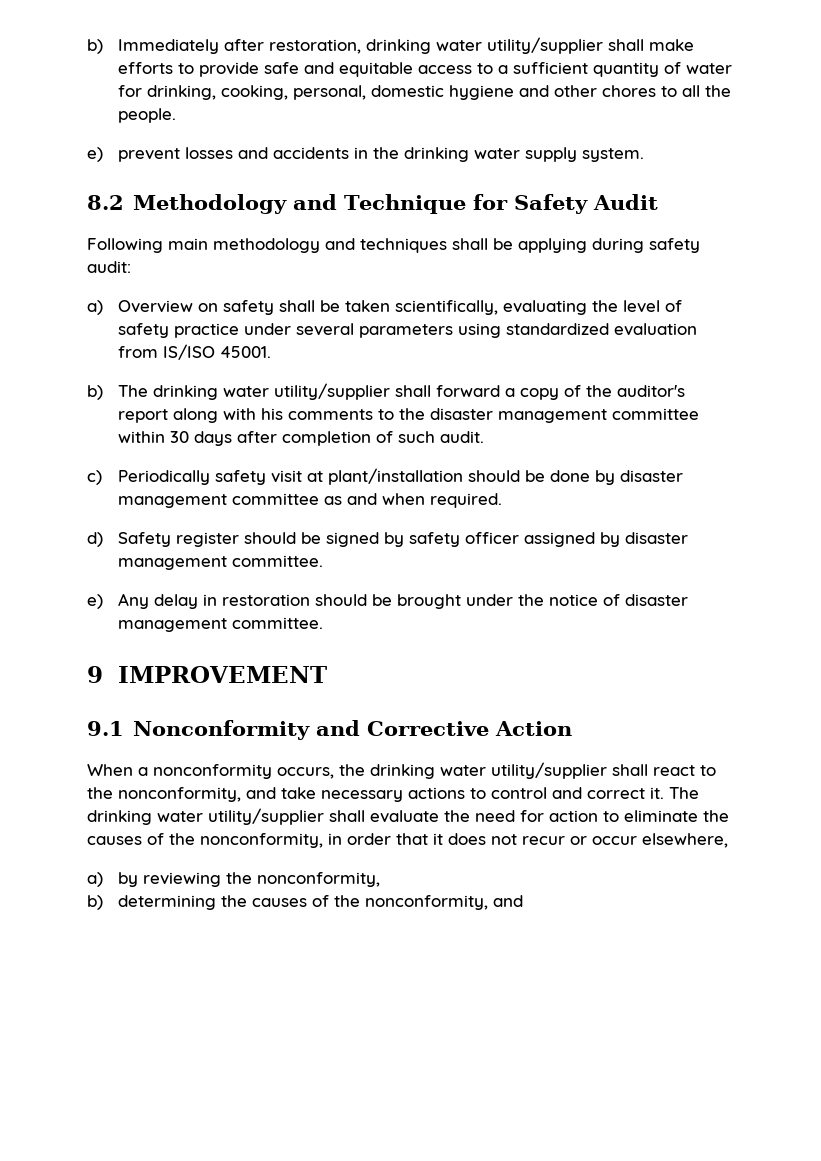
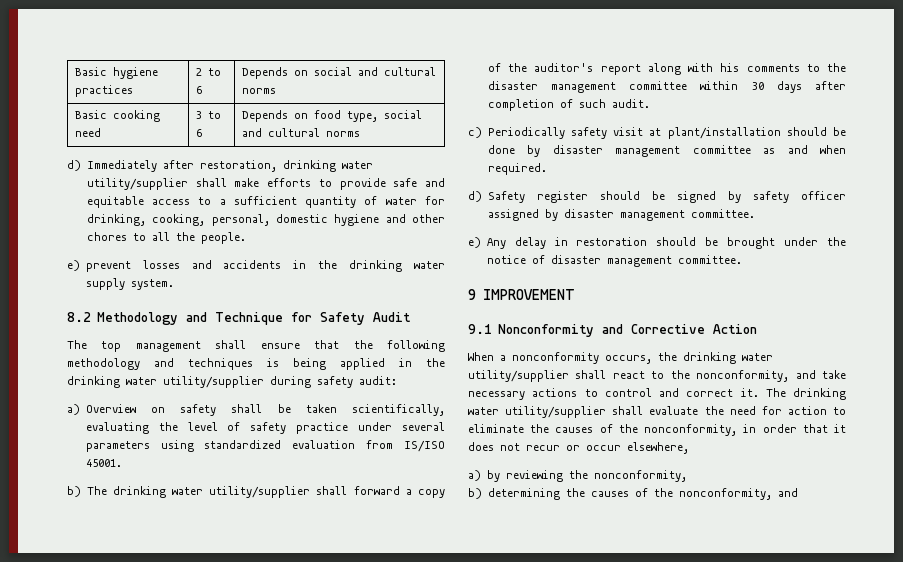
- b) Immediately after restoration, drinking water utility/supplier shall make efforts to provide safe and equitable access to a sufficient quantity of water for drinking, cooking, personal, domestic hygiene and other chores to all the people.
+ Basic hygiene practices | 2 to 6 | Depends on social and cultural norms
+ Basic cooking need | 3 to 6 | Depends on food type, social and cultural norms
+ d) Immediately after restoration, drinking water utility/supplier shall make efforts to provide safe and equitable access to a sufficient quantity of water for drinking, cooking, personal, domestic hygiene and other chores to all the people.
- Following main methodology and techniques shall be applying during safety audit:
+ The top management shall ensure that the following methodology and techniques is being applied in the drinking water utility/supplier during safety audit:

